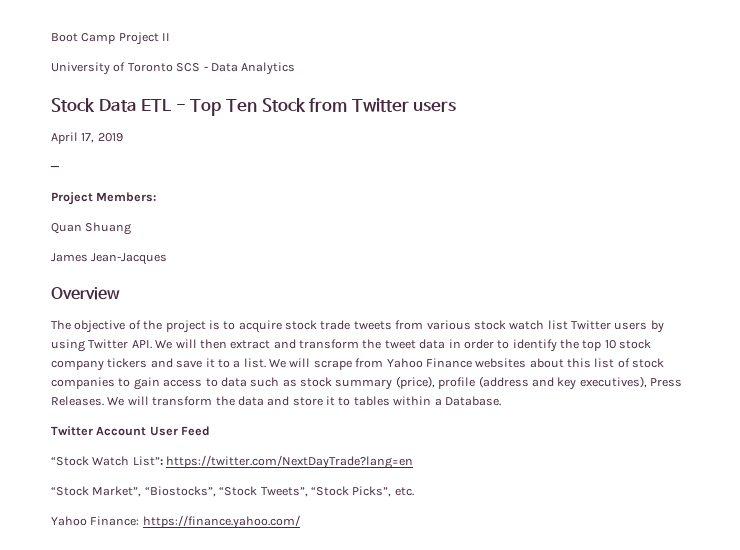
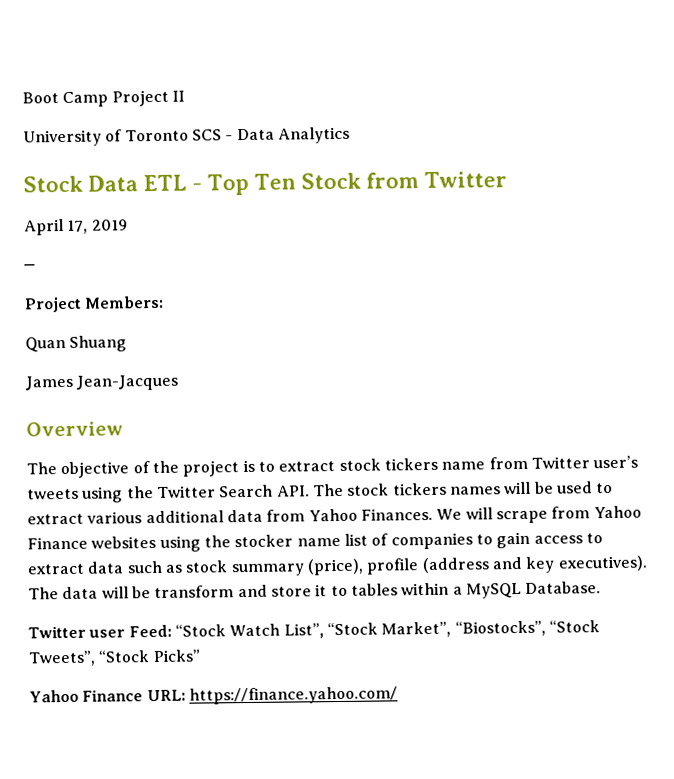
- Stock Data ETL - Top Ten Stock from Twitter users
+ Stock Data ETL - Top Ten Stock from Twitter
- The objective of the project is to acquire stock trade tweets from various stock watch list Twitter users by using Twitter API. We will then extract and transform the tweet data in order to identify the top 10 stock company tickers and save it to a list.
+ The objective of the project is to extract stock tickers name from Twitter user’s tweets using the Twitter Search API. The stock tickers names will be used to extract various additional data from Yahoo Finances.
- We will scrape from Yahoo Finance websites about this list of stock companies to gain access to data such as stock summary (price), profile (address and key executives), Press Releases. We will transform the data and store it to tables within a Database.
+ We will scrape from Yahoo Finance websites using the stocker name list of companies to gain access to extract data such as stock summary (price), profile (address and key executives). The data will be transform and store it to tables within a MySQL Database.
- Twitter Account User Feed
- “Stock Watch List”: https://twitter.com/NextDayTrade?lang=en
- “Stock Market”, “Biostocks”, “Stock Tweets”, “Stock Picks”, etc.
- Yahoo Finance: https://finance.yahoo.com/
+ Twitter user Feed: “Stock Watch List”, “Stock Market”, “Biostocks”, “Stock Tweets”, “Stock Picks”
+ Yahoo Finance URL: https://finance.yahoo.com/

